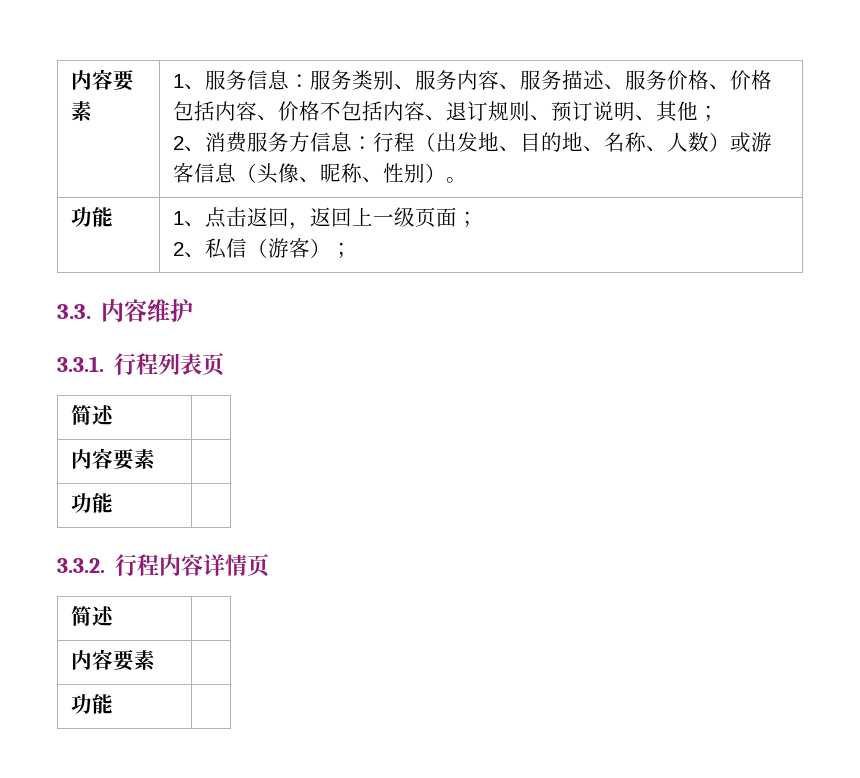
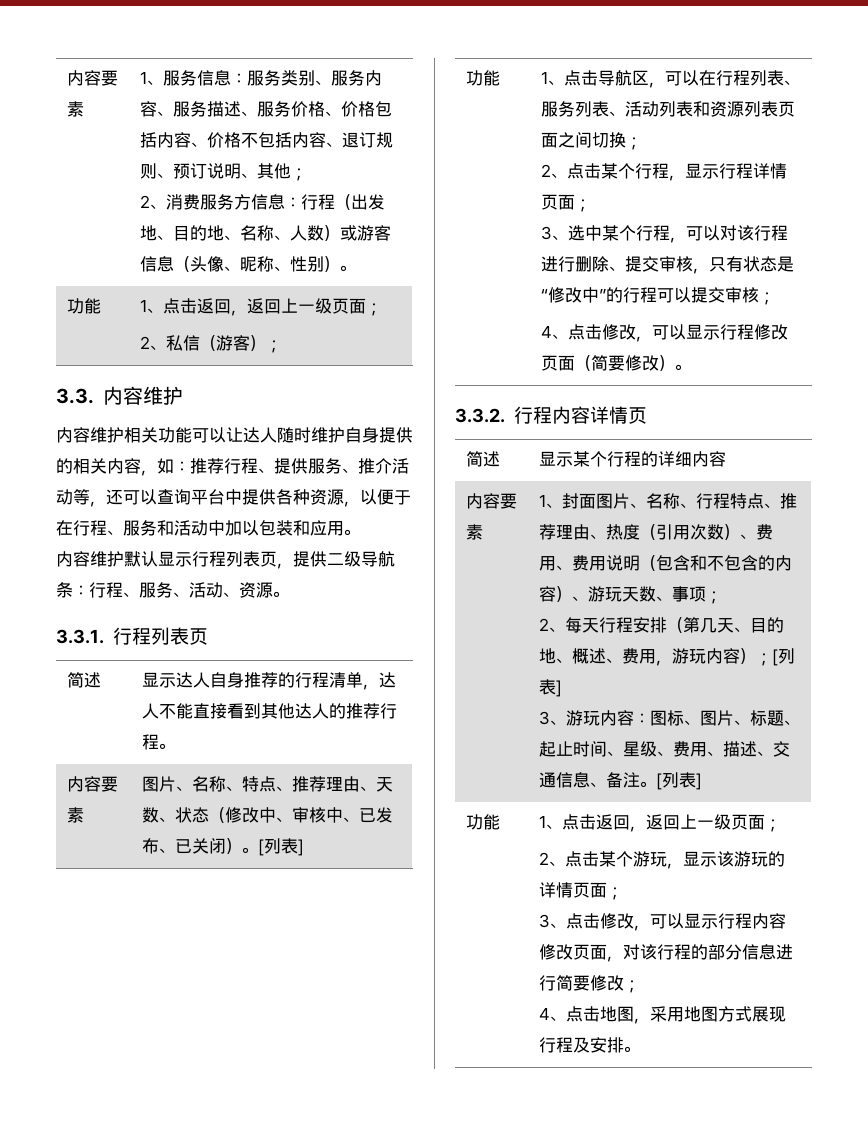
+ 内容维护相关功能可以让达人随时维护自身提供的相关内容，如：推荐行程、提供服务、推介活动等，还可以查询平台中提供各种资源，以便于在行程、服务和活动中加以包装和应用。
+ 内容维护默认显示行程列表页，提供二级导航条：行程、服务、活动、资源。
  3.3.1.行程列表页
- 简述 |
- 内容要素 |
- 功能 |
+ 简述 | 显示达人自身推荐的行程清单，达人不能直接看到其他达人的推荐行程。
+ 内容要素 | 图片、名称、特点、推荐理由、天数、状态（修改中、审核中、已发布、已关闭）。[列表]
+ 功能 | 1、点击导航区，可以在行程列表、服务列表、活动列表和资源列表页面之间切换；
+ 2、点击某个行程，显示行程详情页面；
+ 3、选中某个行程，可以对该行程进行删除、提交审核，只有状态是“修改中”的行程可以提交审核；
+ 4、点击修改，可以显示行程修改页面（简要修改）。
  3.3.2.行程内容详情页
- 简述 |
- 内容要素 |
- 功能 |
+ 简述 | 显示某个行程的详细内容
+ 内容要素 | 1、封面图片、名称、行程特点、推荐理由、热度（引用次数）、费用、费用说明（包含和不包含的内容）、游玩天数、事项；
+ 2、每天行程安排（第几天、目的地、概述、费用，游玩内容）；[列表]
+ 3、游玩内容：图标、图片、标题、起止时间、星级、费用、描述、交通信息、备注。[列表]
+ 功能 | 1、点击返回，返回上一级页面；
+ 2、点击某个游玩，显示该游玩的详情页面；
+ 3、点击修改，可以显示行程内容修改页面，对该行程的部分信息进行简要修改；
+ 4、点击地图，采用地图方式展现行程及安排。

